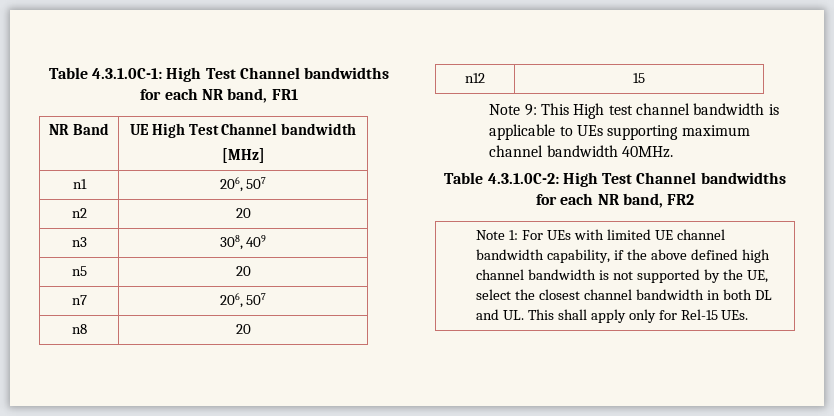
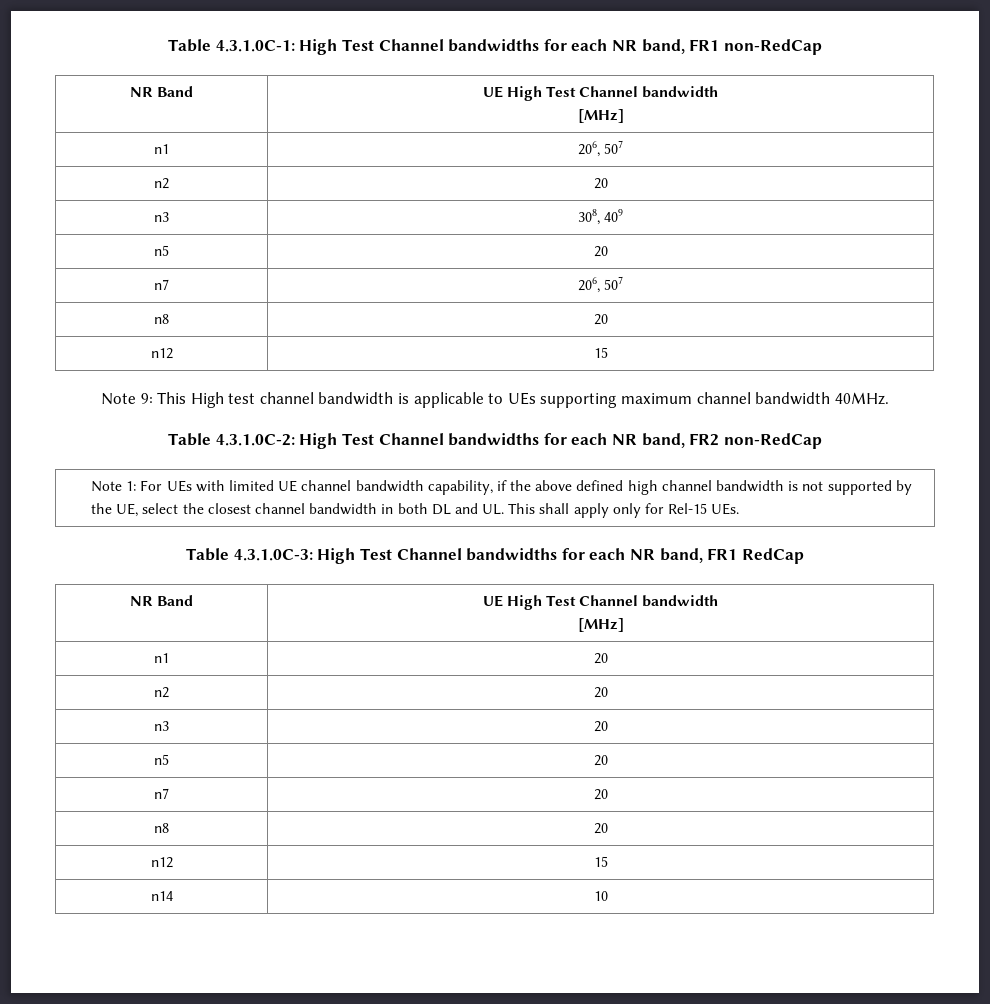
- Table 4.3.1.0C-1: High Test Channel bandwidths for each NR band, FR1
+ Table 4.3.1.0C-1: High Test Channel bandwidths for each NR band, FR1 non-RedCap
- Table 4.3.1.0C-2: High Test Channel bandwidths for each NR band, FR2
+ Table 4.3.1.0C-2: High Test Channel bandwidths for each NR band, FR2 non-RedCap
+ Table 4.3.1.0C-3: High Test Channel bandwidths for each NR band, FR1 RedCap
+ NR Band | UE High Test Channel bandwidth
+ [MHz]
+ n1 | 20
+ n2 | 20
+ n3 | 20
+ n5 | 20
+ n7 | 20
+ n8 | 20
+ n12 | 15
+ n14 | 10

